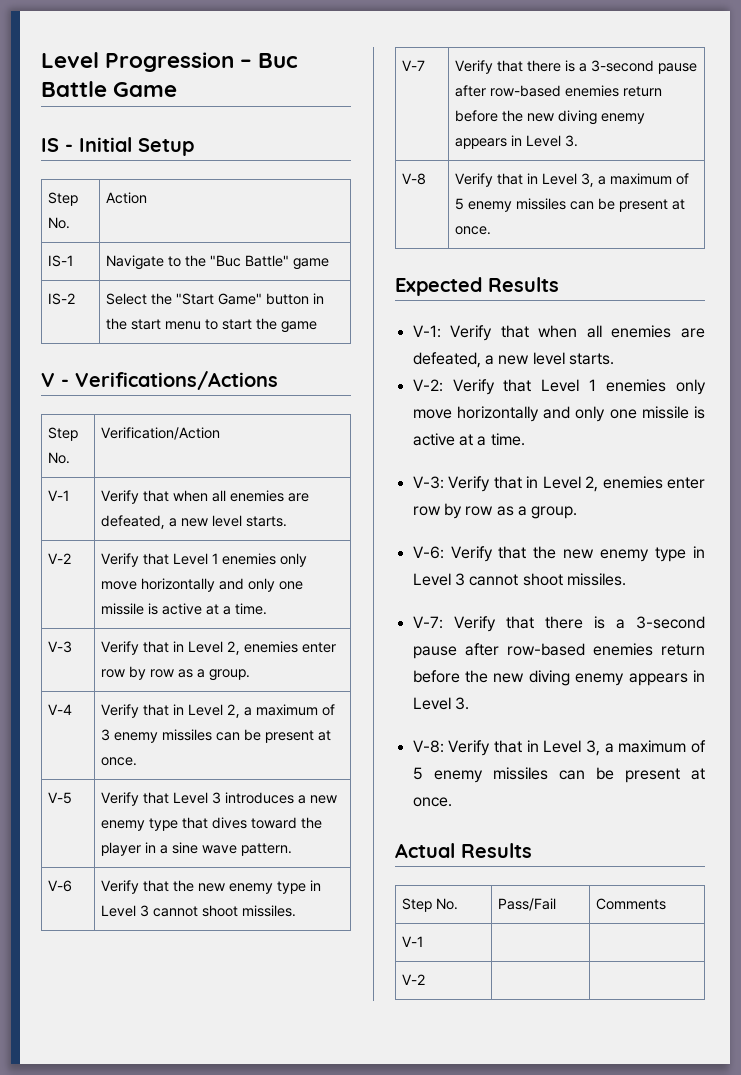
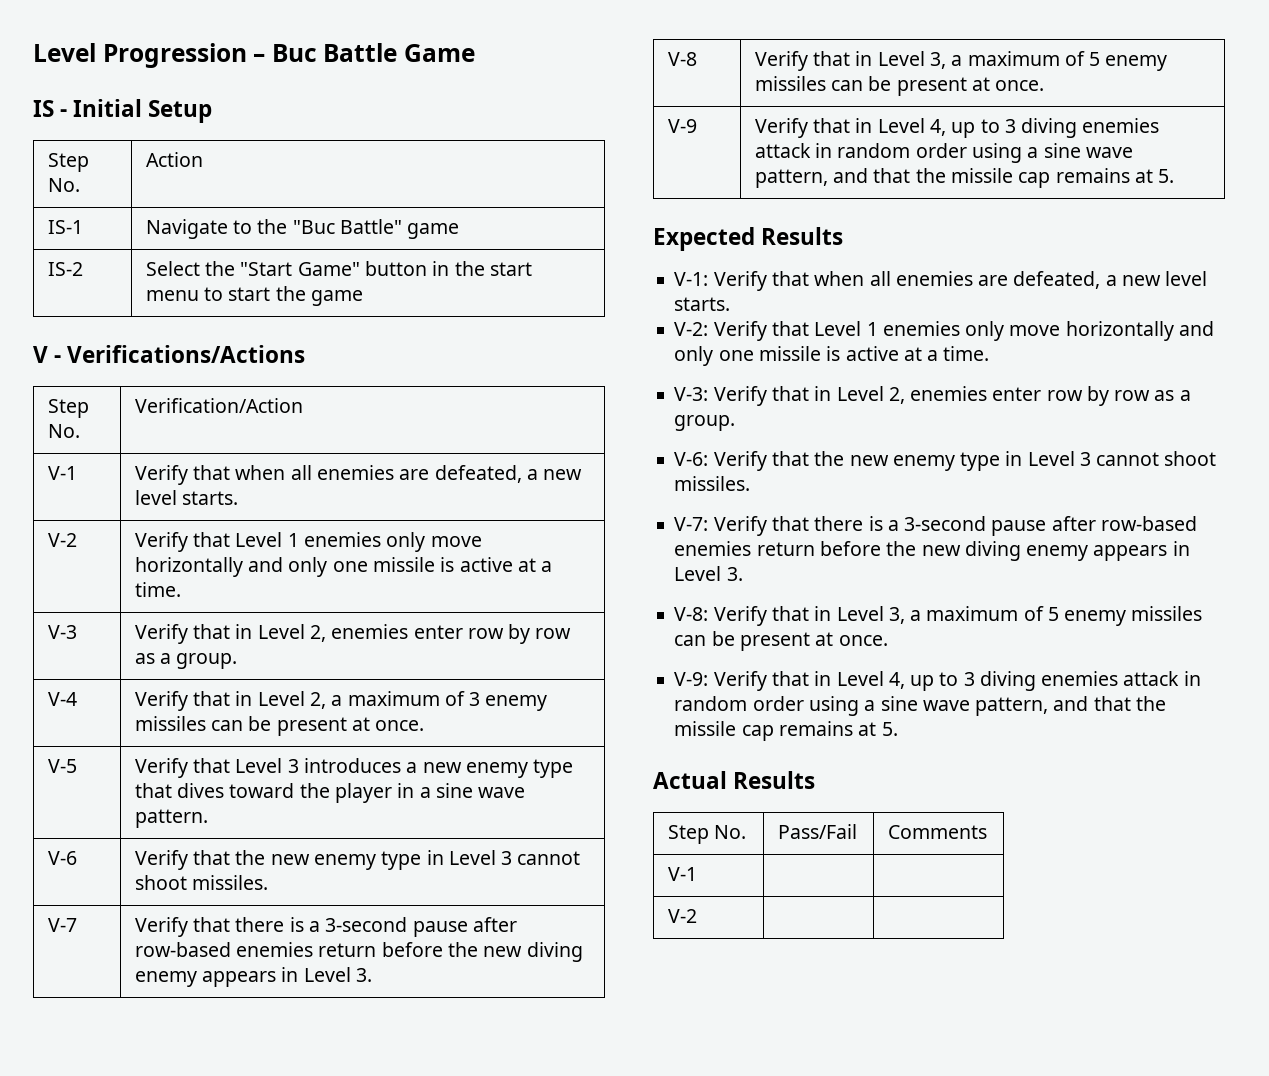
+ V-9 | Verify that in Level 4, up to 3 diving enemies attack in random order using a sine wave pattern, and that the missile cap remains at 5.
+ V-9: Verify that in Level 4, up to 3 diving enemies attack in random order using a sine wave pattern, and that the missile cap remains at 5.

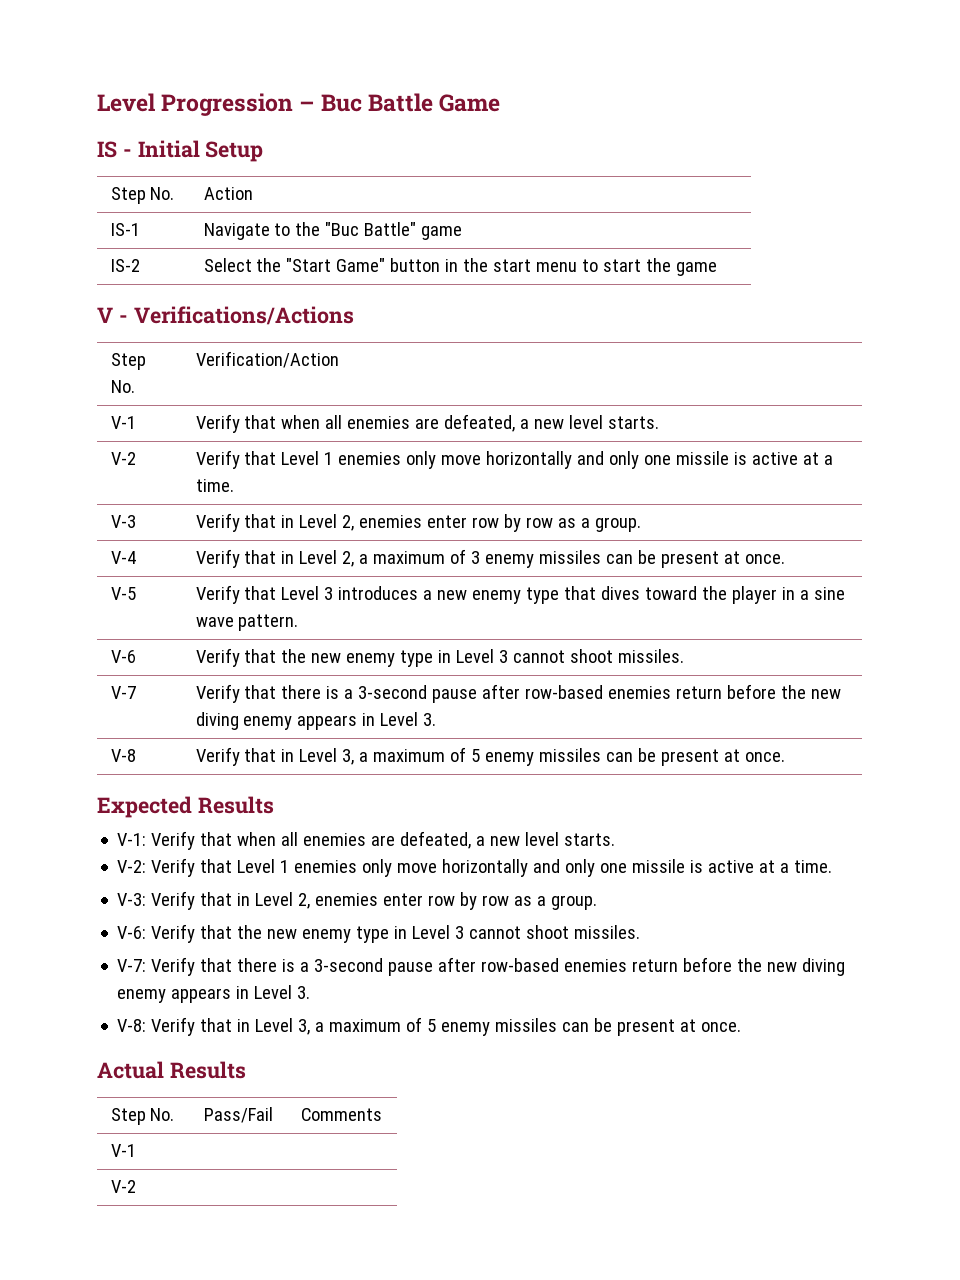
- V-9 | Verify that in Level 4, up to 3 diving enemies attack in random order using a sine wave pattern, and that the missile cap remains at 5.
- V-9: Verify that in Level 4, up to 3 diving enemies attack in random order using a sine wave pattern, and that the missile cap remains at 5.

